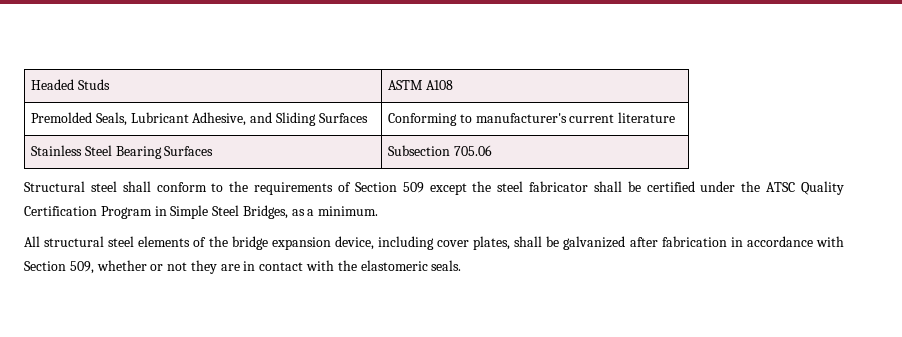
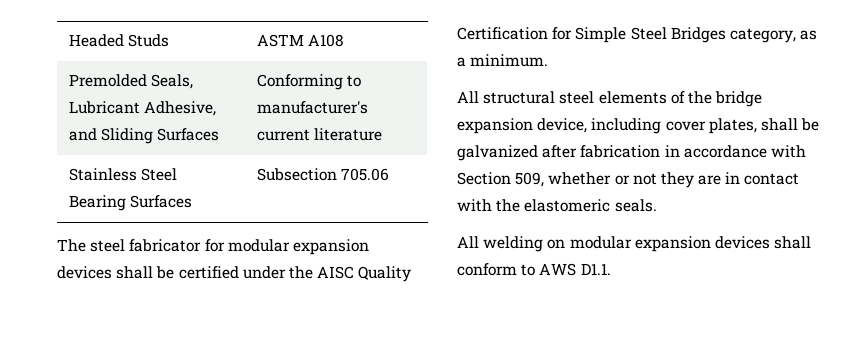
- Structural steel shall conform to the requirements of Section 509 except the steel fabricator shall be certified under the ATSC Quality Certification Program in Simple Steel Bridges, as a minimum.
+ The steel fabricator for modular expansion devices shall be certified under the AISC Quality Certification for Simple Steel Bridges category, as a minimum.
+ All welding on modular expansion devices shall conform to AWS D1.1.

